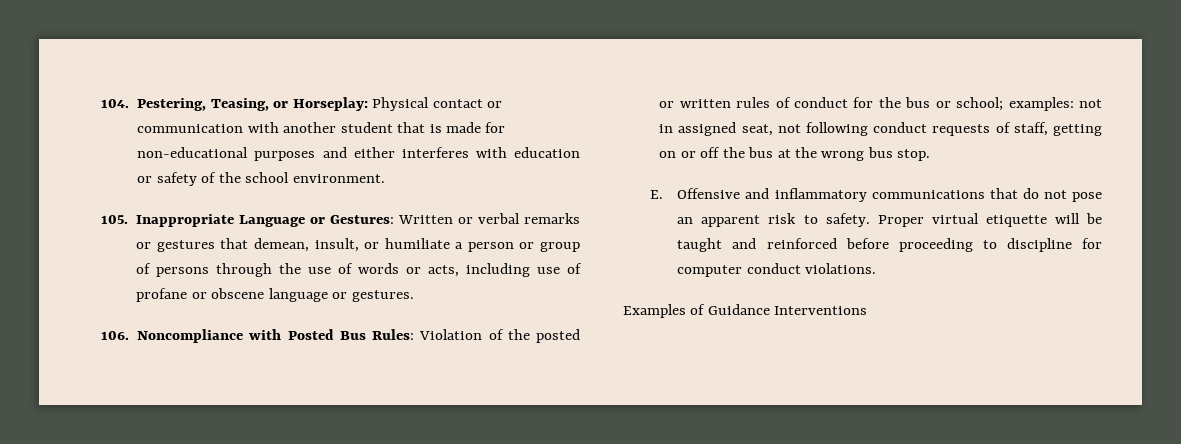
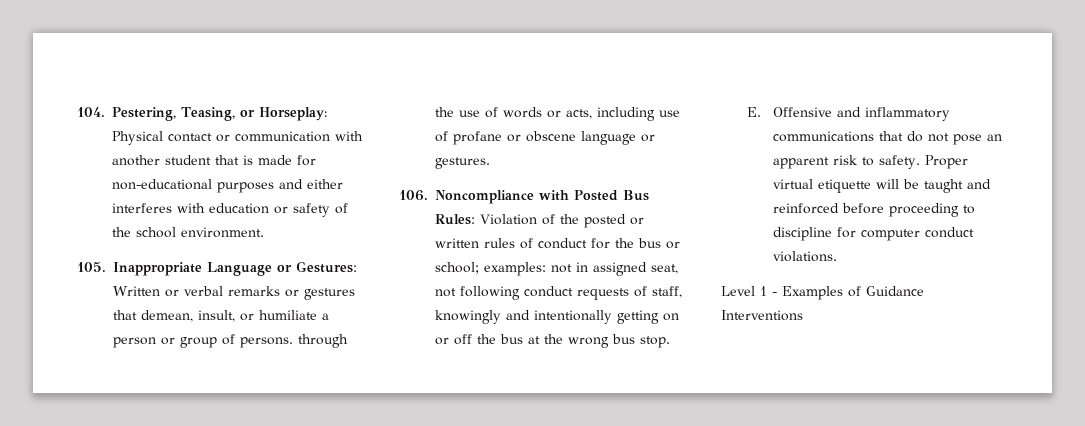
- 105. Inappropriate Language or Gestures: Written or verbal remarks or gestures that demean, insult, or humiliate a person or group of persons through the use of words or acts, including use of profane or obscene language or gestures.
+ 105. Inappropriate Language or Gestures: Written or verbal remarks or gestures that demean, insult, or humiliate a person or group of persons. through the use of words or acts, including use of profane or obscene language or gestures.
- 106. Noncompliance with Posted Bus Rules: Violation of the posted or written rules of conduct for the bus or school; examples: not in assigned seat, not following conduct requests of staff, getting on or off the bus at the wrong bus stop.
+ 106. Noncompliance with Posted Bus Rules: Violation of the posted or written rules of conduct for the bus or school; examples: not in assigned seat, not following conduct requests of staff, knowingly and intentionally getting on or off the bus at the wrong bus stop.
- Examples of Guidance Interventions
+ Level 1 - Examples of Guidance Interventions

